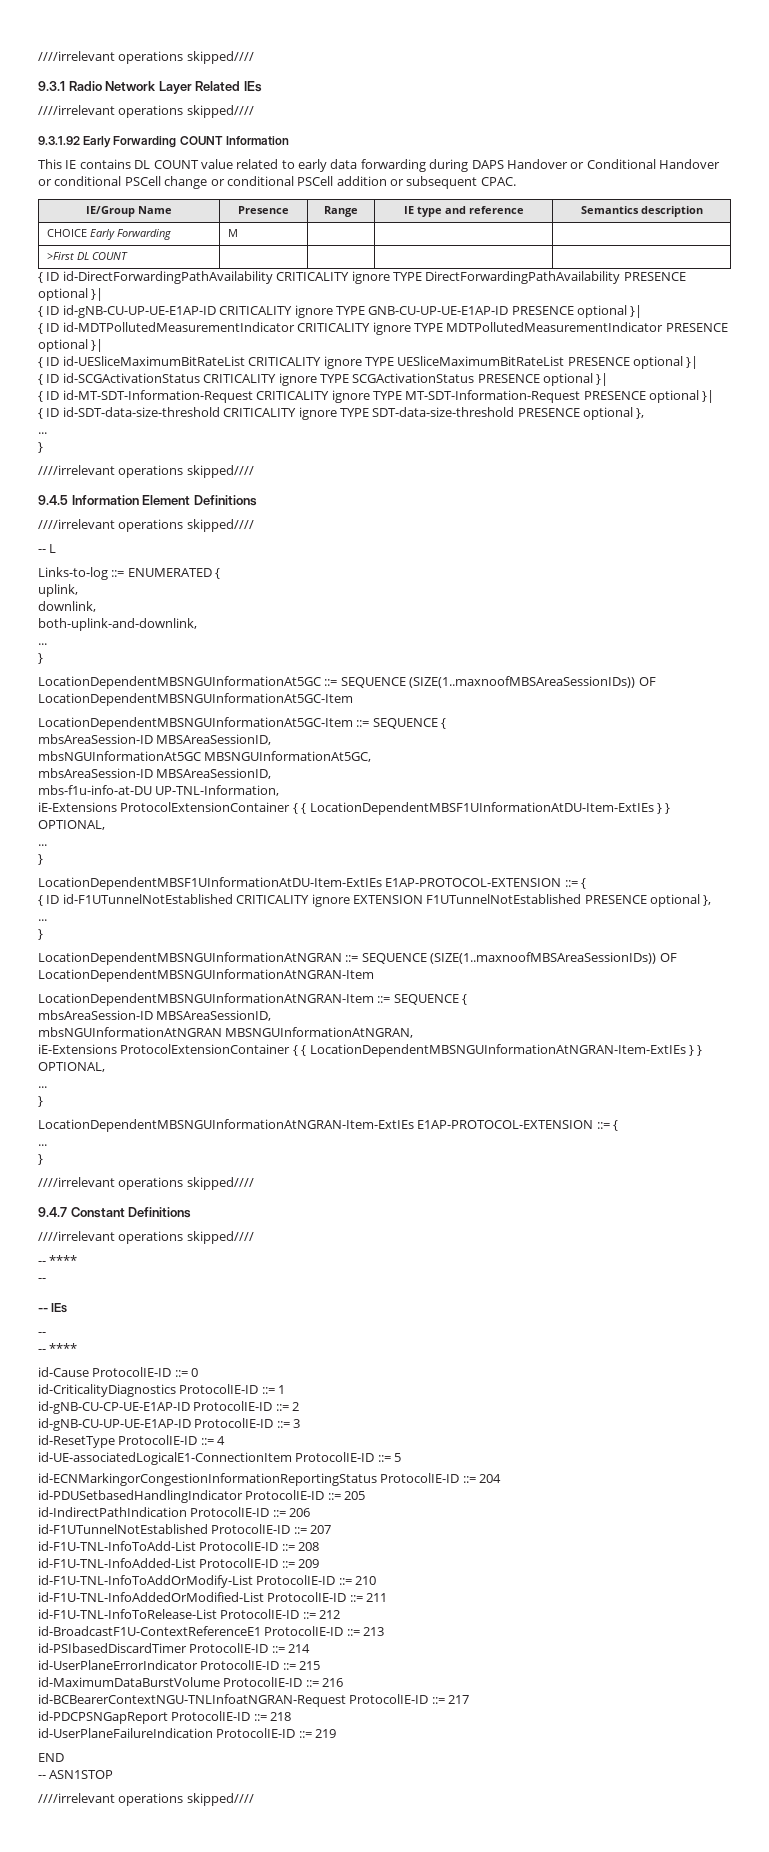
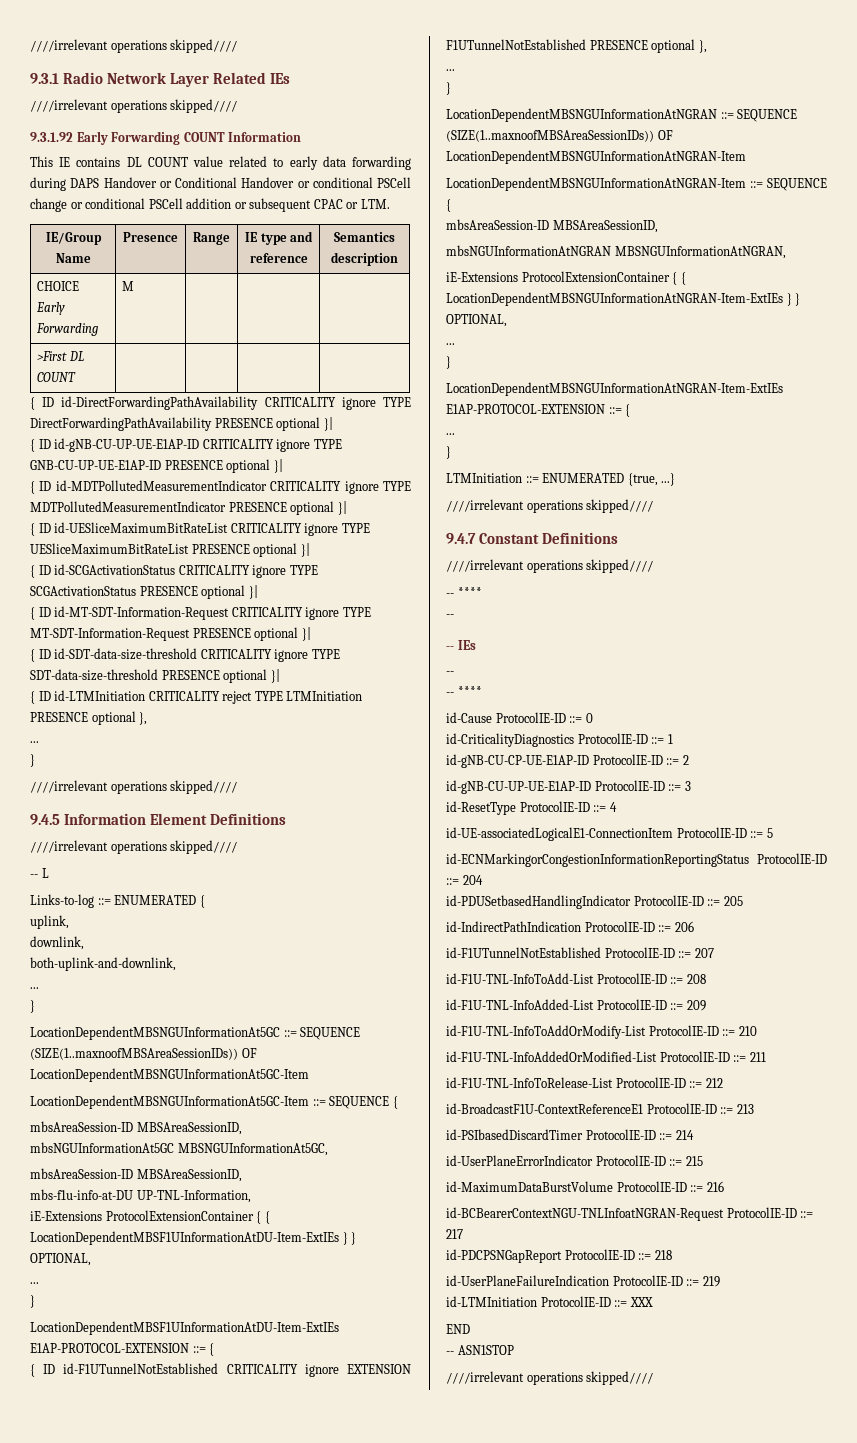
- This IE contains DL COUNT value related to early data forwarding during DAPS Handover or Conditional Handover or conditional PSCell change or conditional PSCell addition or subsequent CPAC.
+ This IE contains DL COUNT value related to early data forwarding during DAPS Handover or Conditional Handover or conditional PSCell change or conditional PSCell addition or subsequent CPAC or LTM.
- { ID id-SDT-data-size-threshold CRITICALITY ignore TYPE SDT-data-size-threshold PRESENCE optional },
+ { ID id-SDT-data-size-threshold CRITICALITY ignore TYPE SDT-data-size-threshold PRESENCE optional }|
+ { ID id-LTMInitiation CRITICALITY reject TYPE LTMInitiation PRESENCE optional },
+ LTMInitiation ::= ENUMERATED {true, ...}
+ id-LTMInitiation ProtocolIE-ID ::= XXX

